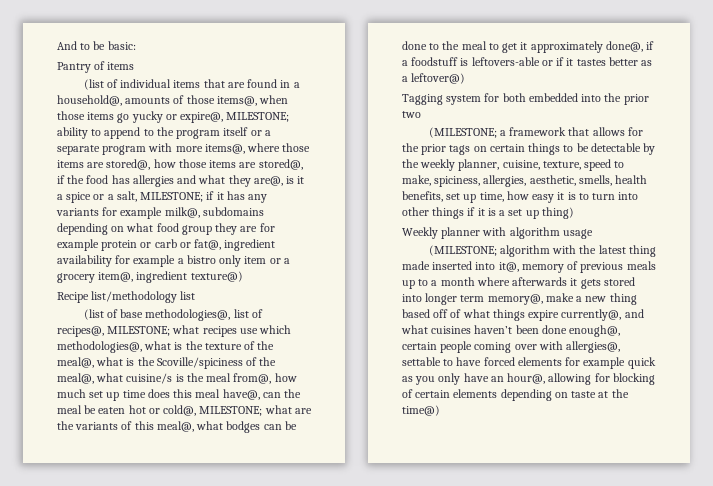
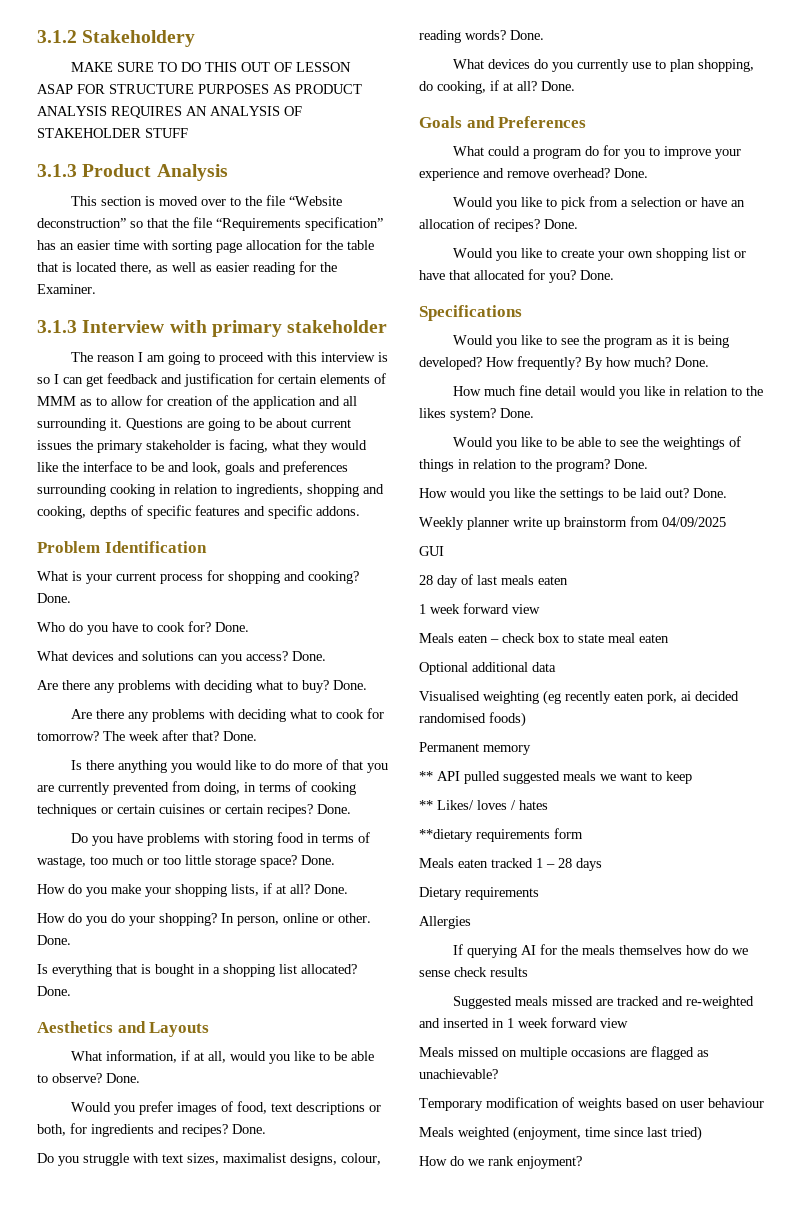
- And to be basic:
- Pantry of items
- (list of individual items that are found in a household@, amounts of those items@, when those items go yucky or expire@, MILESTONE; ability to append to the program itself or a separate program with more items@, where those items are stored@, how those items are stored@, if the food has allergies and what they are@, is it a spice or a salt, MILESTONE; if it has any variants for example milk@, subdomains depending on what food group they are for example protein or carb or fat@, ingredient availability for example a bistro only item or a grocery item@, ingredient texture@)
- Recipe list/methodology list
- (list of base methodologies@, list of recipes@, MILESTONE; what recipes use which methodologies@, what is the texture of the meal@, what is the Scoville/spiciness of the meal@, what cuisine/s is the meal from@, how much set up time does this meal have@, can the meal be eaten hot or cold@, MILESTONE; what are the variants of this meal@, what bodges can be done to the meal to get it approximately done@, if a foodstuff is leftovers-able or if it tastes better as a leftover@)
- Tagging system for both embedded into the prior two
- (MILESTONE; a framework that allows for the prior tags on certain things to be detectable by the weekly planner, cuisine, texture, speed to make, spiciness, allergies, aesthetic, smells, health benefits, set up time, how easy it is to turn into other things if it is a set up thing)
- Weekly planner with algorithm usage
- (MILESTONE; algorithm with the latest thing made inserted into it@, memory of previous meals up to a month where afterwards it gets stored into longer term memory@, make a new thing based off of what things expire currently@, and what cuisines haven’t been done enough@, certain people coming over with allergies@, settable to have forced elements for example quick as you only have an hour@, allowing for blocking of certain elements depending on taste at the time@)
+ 3.1.2 Stakeholdery
+ MAKE SURE TO DO THIS OUT OF LESSON ASAP FOR STRUCTURE PURPOSES AS PRODUCT ANALYSIS REQUIRES AN ANALYSIS OF STAKEHOLDER STUFF
+ 3.1.3 Product Analysis
+ This section is moved over to the file “Website deconstruction” so that the file “Requirements specification” has an easier time with sorting page allocation for the table that is located there, as well as easier reading for the Examiner.
+ 3.1.3 Interview with primary stakeholder
+ The reason I am going to proceed with this interview is so I can get feedback and justification for certain elements of MMM as to allow for creation of the application and all surrounding it. Questions are going to be about current issues the primary stakeholder is facing, what they would like the interface to be and look, goals and preferences surrounding cooking in relation to ingredients, shopping and cooking, depths of specific features and specific addons.
+ Problem Identification
+ What is your current process for shopping and cooking? Done.
+ Who do you have to cook for? Done.
+ What devices and solutions can you access? Done.
+ Are there any problems with deciding what to buy? Done.
+ Are there any problems with deciding what to cook for tomorrow? The week after that? Done.
+ Is there anything you would like to do more of that you are currently prevented from doing, in terms of cooking techniques or certain cuisines or certain recipes? Done.
+ Do you have problems with storing food in terms of wastage, too much or too little storage space? Done.
+ How do you make your shopping lists, if at all? Done.
+ How do you do your shopping? In person, online or other. Done.
+ Is everything that is bought in a shopping list allocated? Done.
+ Aesthetics and Layouts
+ What information, if at all, would you like to be able to observe? Done.
+ Would you prefer images of food, text descriptions or both, for ingredients and recipes? Done.
+ Do you struggle with text sizes, maximalist designs, colour, reading words? Done.
+ What devices do you currently use to plan shopping, do cooking, if at all? Done.
+ Goals and Preferences
+ What could a program do for you to improve your experience and remove overhead? Done.
+ Would you like to pick from a selection or have an allocation of recipes? Done.
+ Would you like to create your own shopping list or have that allocated for you? Done.
+ Specifications
+ Would you like to see the program as it is being developed? How frequently? By how much? Done.
+ How much fine detail would you like in relation to the likes system? Done.
+ Would you like to be able to see the weightings of things in relation to the program? Done.
+ How would you like the settings to be laid out? Done.
+ Weekly planner write up brainstorm from 04/09/2025
+ GUI
+ 28 day of last meals eaten
+ 1 week forward view
+ Meals eaten – check box to state meal eaten
+ Optional additional data
+ Visualised weighting (eg recently eaten pork, ai decided randomised foods)
+ Permanent memory
+ ** API pulled suggested meals we want to keep
+ ** Likes/ loves / hates
+ **dietary requirements form
+ Meals eaten tracked 1 – 28 days
+ Dietary requirements
+ Allergies
+ If querying AI for the meals themselves how do we sense check results
+ Suggested meals missed are tracked and re-weighted and inserted in 1 week forward view
+ Meals missed on multiple occasions are flagged as unachievable?
+ Temporary modification of weights based on user behaviour
+ Meals weighted (enjoyment, time since last tried)
+ How do we rank enjoyment?

